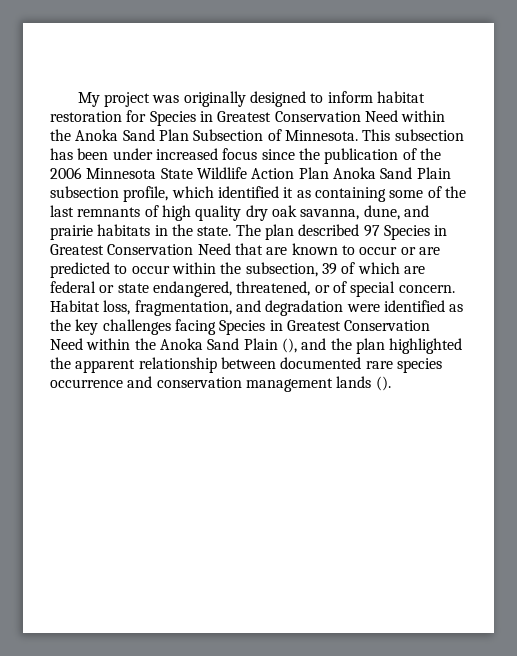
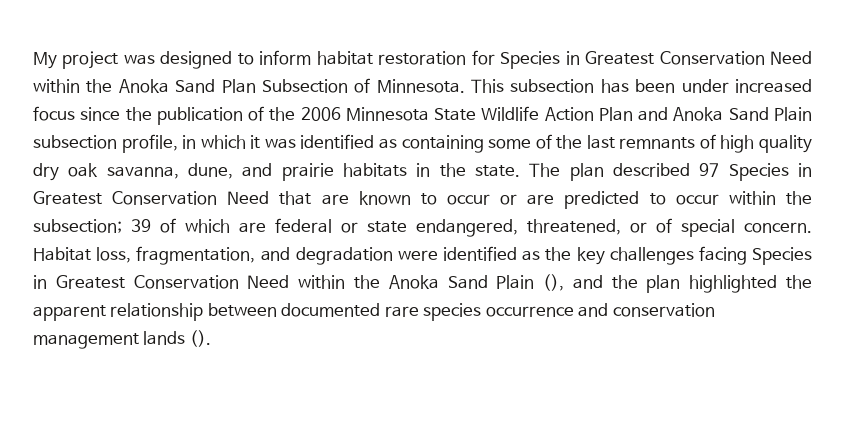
- My project was originally designed to inform habitat restoration for Species in Greatest Conservation Need within the Anoka Sand Plan Subsection of Minnesota.
+ My project was designed to inform habitat restoration for Species in Greatest Conservation Need within the Anoka Sand Plan Subsection of Minnesota.
- This subsection has been under increased focus since the publication of the 2006 Minnesota State Wildlife Action Plan Anoka Sand Plain subsection profile, which identified it as containing some of the last remnants of high quality dry oak savanna, dune, and prairie habitats in the state.
+ This subsection has been under increased focus since the publication of the 2006 Minnesota State Wildlife Action Plan and Anoka Sand Plain subsection profile, in which it was identified as containing some of the last remnants of high quality dry oak savanna, dune, and prairie habitats in the state.
- The plan described 97 Species in Greatest Conservation Need that are known to occur or are predicted to occur within the subsection, 39 of which are federal or state endangered, threatened, or of special concern.
+ The plan described 97 Species in Greatest Conservation Need that are known to occur or are predicted to occur within the subsection; 39 of which are federal or state endangered, threatened, or of special concern.

